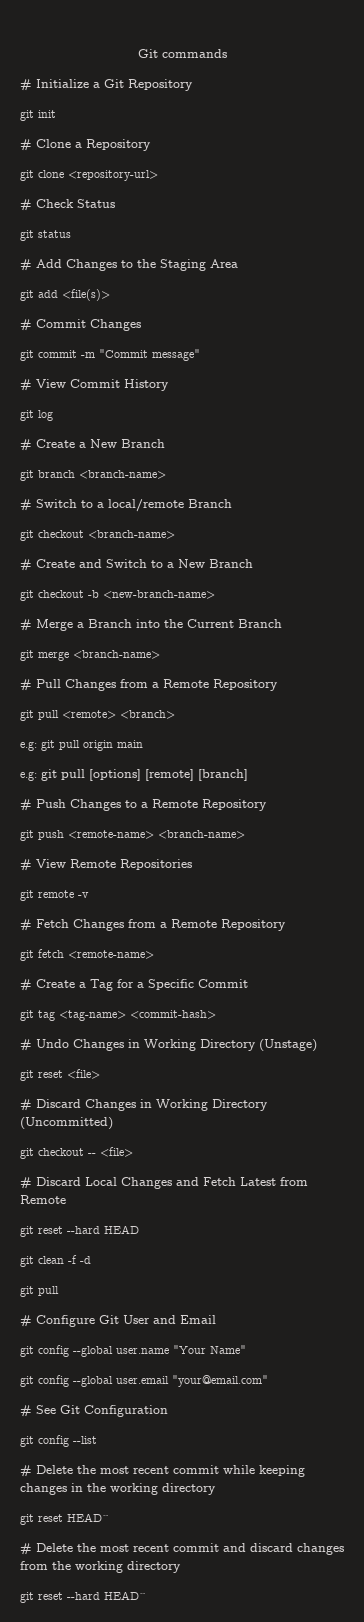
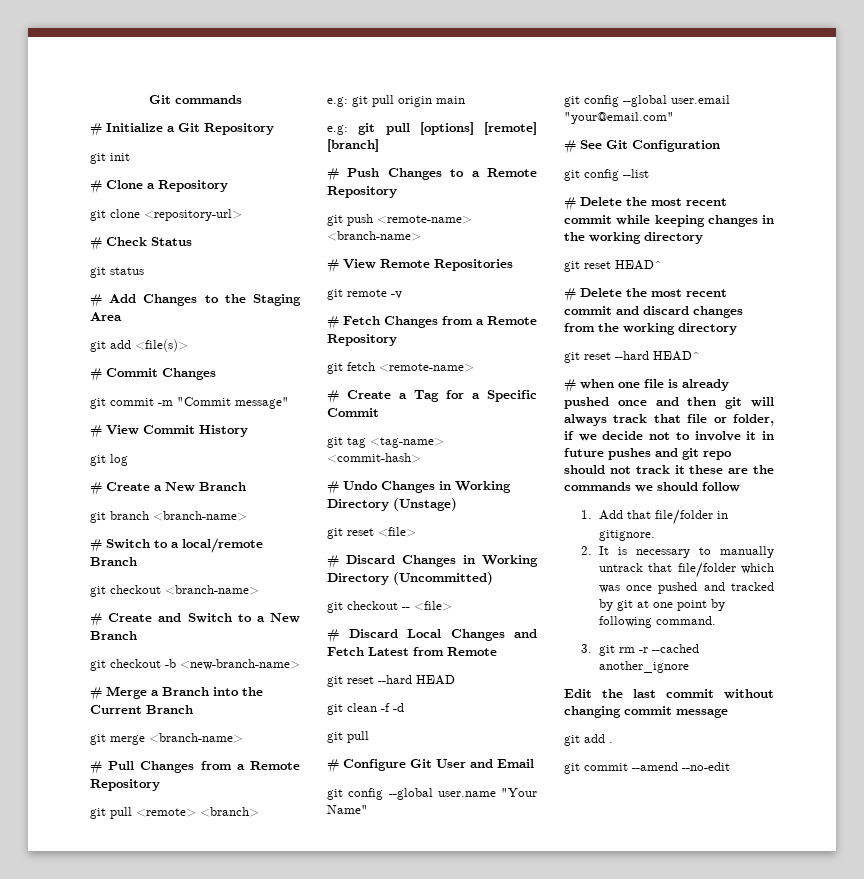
+ # when one file is already pushed once and then git will always track that file or folder, if we decide not to involve it in future pushes and git repo should not track it these are the commands we should follow
+ 1. Add that file/folder in gitignore.
+ 2. It is necessary to manually untrack that file/folder which was once pushed and tracked by git at one point by following command.
+ 3. git rm -r --cached another_ignore
+ Edit the last commit without changing commit message
+ git add .
+ git commit --amend --no-edit

